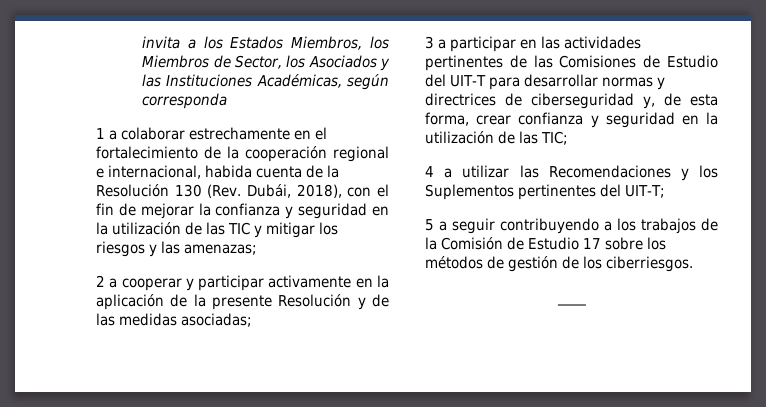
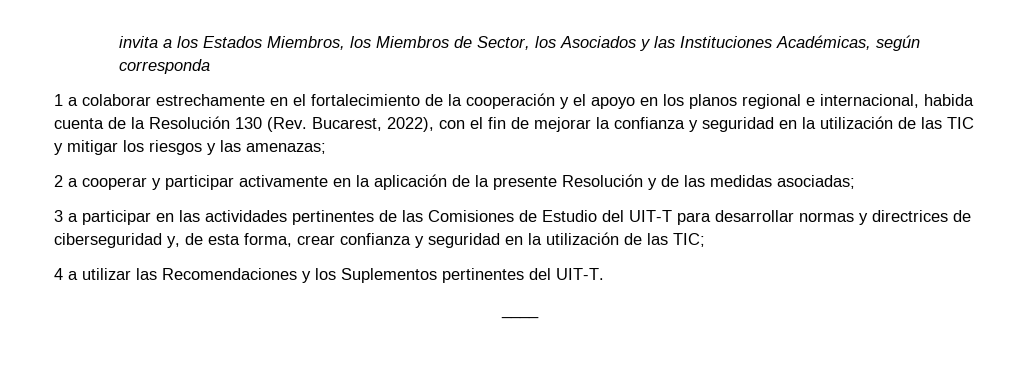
- 1 a colaborar estrechamente en el fortalecimiento de la cooperación regional e internacional, habida cuenta de la Resolución 130 (Rev. Dubái, 2018), con el fin de mejorar la confianza y seguridad en la utilización de las TIC y mitigar los riesgos y las amenazas;
+ 1 a colaborar estrechamente en el fortalecimiento de la cooperación y el apoyo en los planos regional e internacional, habida cuenta de la Resolución 130 (Rev. Bucarest, 2022), con el fin de mejorar la confianza y seguridad en la utilización de las TIC y mitigar los riesgos y las amenazas;
- 4 a utilizar las Recomendaciones y los Suplementos pertinentes del UIT-T;
- 5 a seguir contribuyendo a los trabajos de la Comisión de Estudio 17 sobre los métodos de gestión de los ciberriesgos.
+ 4 a utilizar las Recomendaciones y los Suplementos pertinentes del UIT-T.

